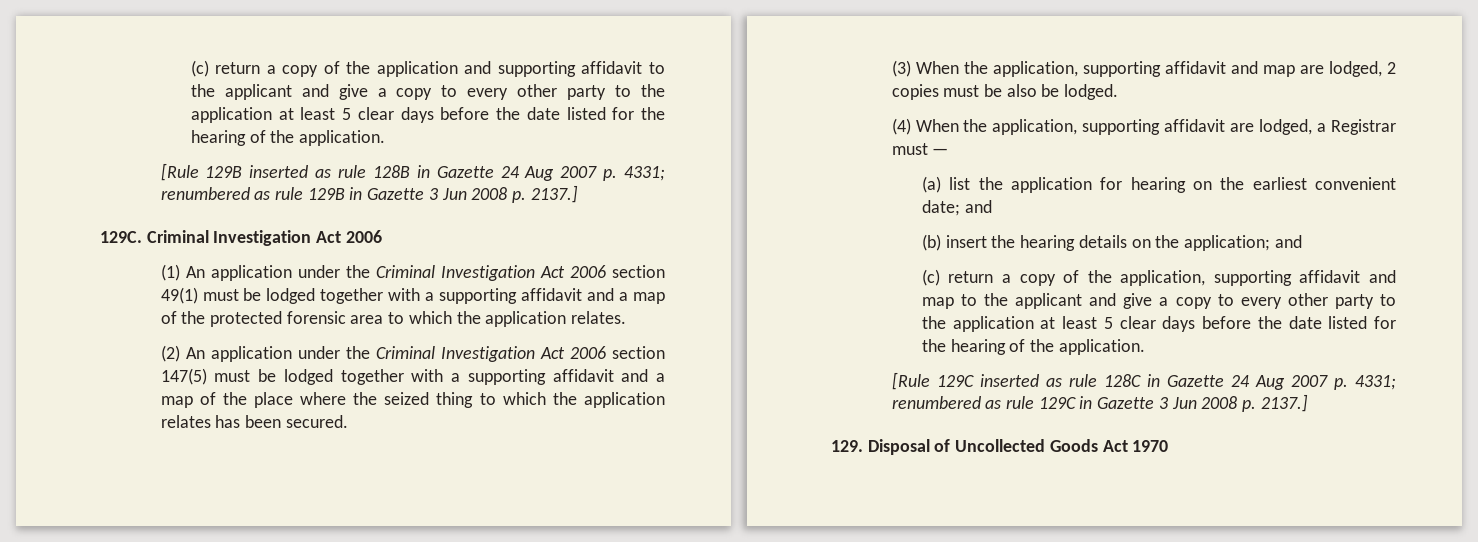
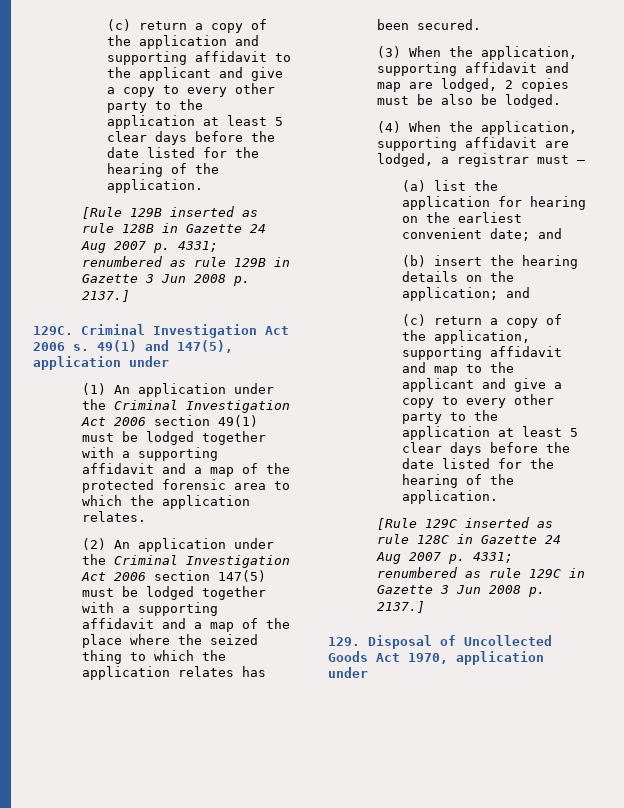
- 129C. Criminal Investigation Act 2006
+ 129C. Criminal Investigation Act 2006 s. 49(1) and 147(5), application under
- (4) When the application, supporting affidavit are lodged, a Registrar must —
+ (4) When the application, supporting affidavit are lodged, a registrar must —
- 129. Disposal of Uncollected Goods Act 1970
+ 129. Disposal of Uncollected Goods Act 1970, application under

